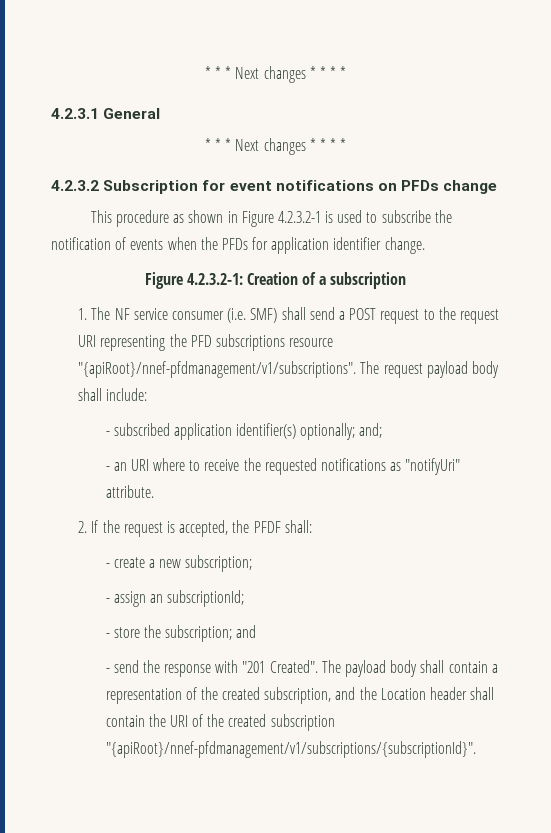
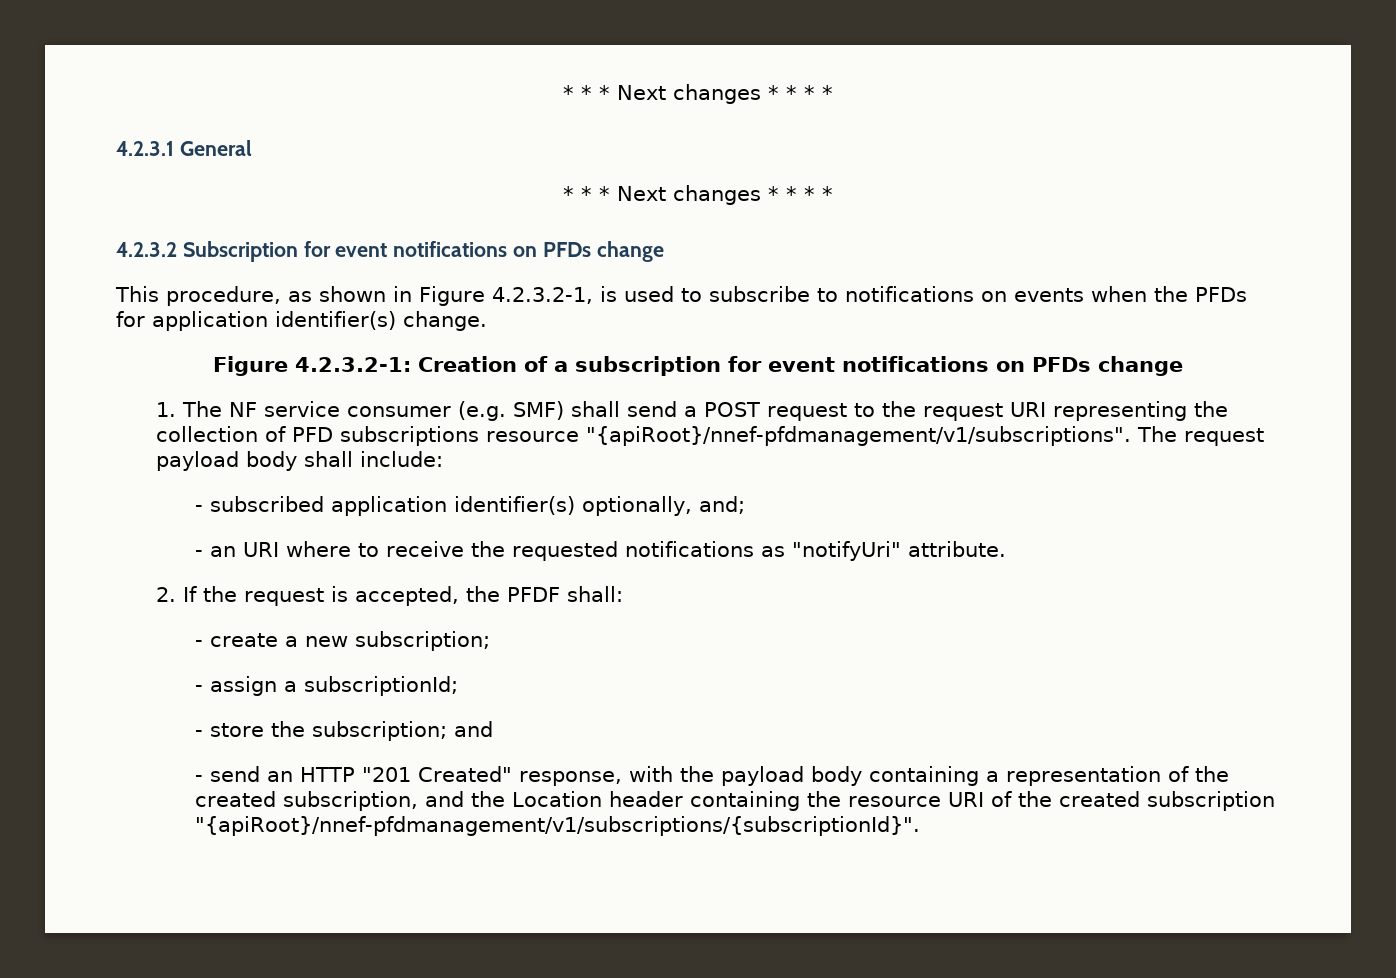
- This procedure as shown in Figure 4.2.3.2-1 is used to subscribe the notification of events when the PFDs for application identifier change.
+ This procedure, as shown in Figure 4.2.3.2-1, is used to subscribe to notifications on events when the PFDs for application identifier(s) change.
- Figure 4.2.3.2-1: Creation of a subscription
+ Figure 4.2.3.2-1: Creation of a subscription for event notifications on PFDs change
- 1. The NF service consumer (i.e. SMF) shall send a POST request to the request URI representing the PFD subscriptions resource "{apiRoot}/nnef-pfdmanagement/v1/subscriptions".
+ 1. The NF service consumer (e.g. SMF) shall send a POST request to the request URI representing the collection of PFD subscriptions resource "{apiRoot}/nnef-pfdmanagement/v1/subscriptions".
- - subscribed application identifier(s) optionally; and;
+ - subscribed application identifier(s) optionally, and;
- - assign an subscriptionId;
+ - assign a subscriptionId;
- - send the response with "201 Created". The payload body shall contain a representation of the created subscription, and the Location header shall contain the URI of the created subscription "{apiRoot}/nnef-pfdmanagement/v1/subscriptions/{subscriptionId}".
+ - send an HTTP "201 Created" response, with the payload body containing a representation of the created subscription, and the Location header containing the resource URI of the created subscription "{apiRoot}/nnef-pfdmanagement/v1/subscriptions/{subscriptionId}".

